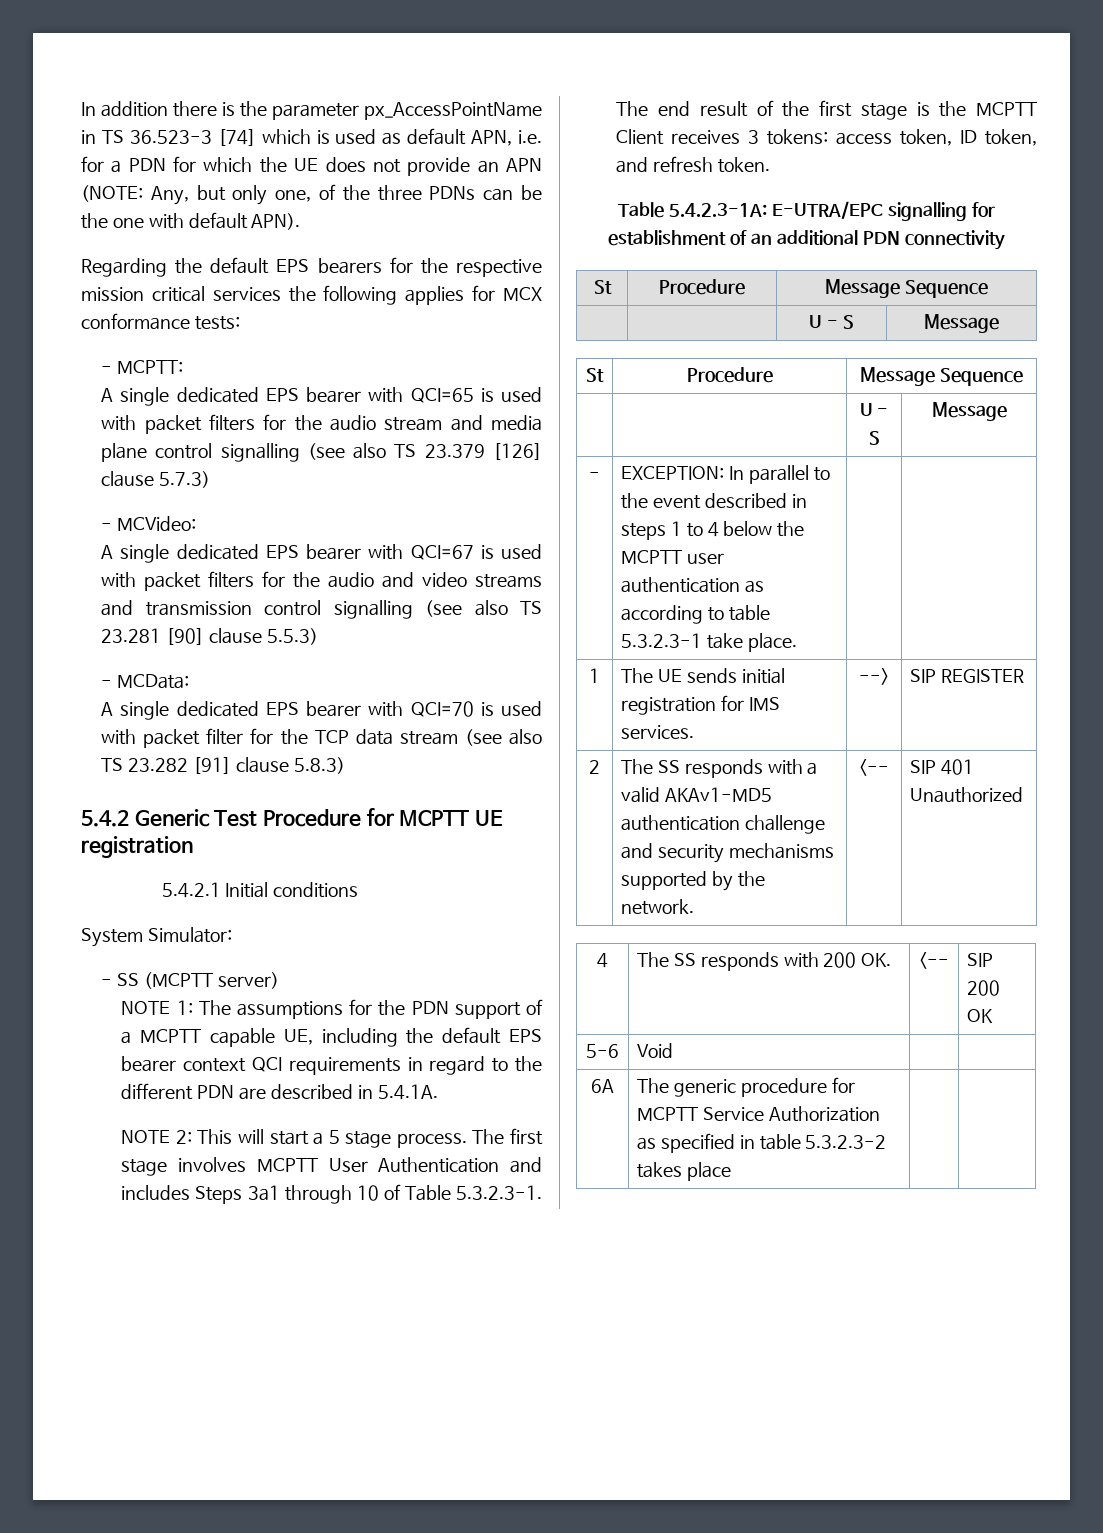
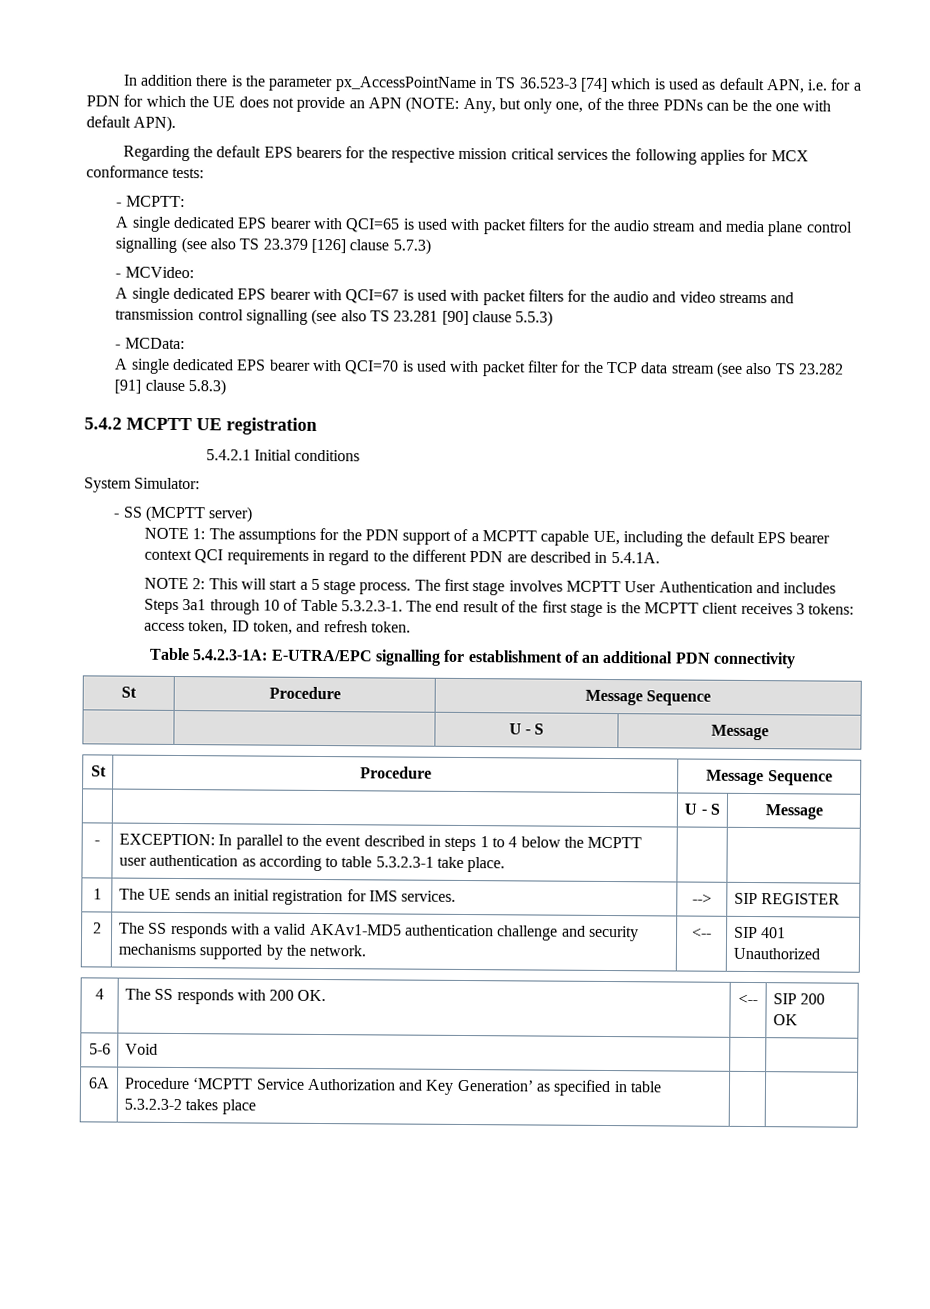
- 5.4.2 Generic Test Procedure for MCPTT UE registration
+ 5.4.2 MCPTT UE registration
- The first stage involves MCPTT User Authentication and includes Steps 3a1 through 10 of Table 5.3.2.3-1. The end result of the first stage is the MCPTT Client receives 3 tokens: access token, ID token, and refresh token.
+ The first stage involves MCPTT User Authentication and includes Steps 3a1 through 10 of Table 5.3.2.3-1. The end result of the first stage is the MCPTT client receives 3 tokens: access token, ID token, and refresh token.
- 1 | The UE sends initial registration for IMS services. | --> | SIP REGISTER
+ 1 | The UE sends an initial registration for IMS services. | --> | SIP REGISTER
- 6A | The generic procedure for MCPTT Service Authorization as specified in table 5.3.2.3-2 takes place | |
+ 6A | Procedure ‘MCPTT Service Authorization and Key Generation’ as specified in table 5.3.2.3-2 takes place | |

